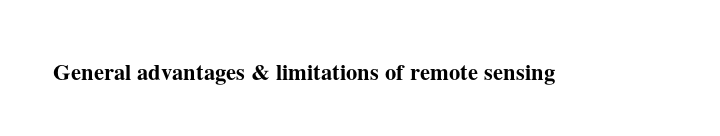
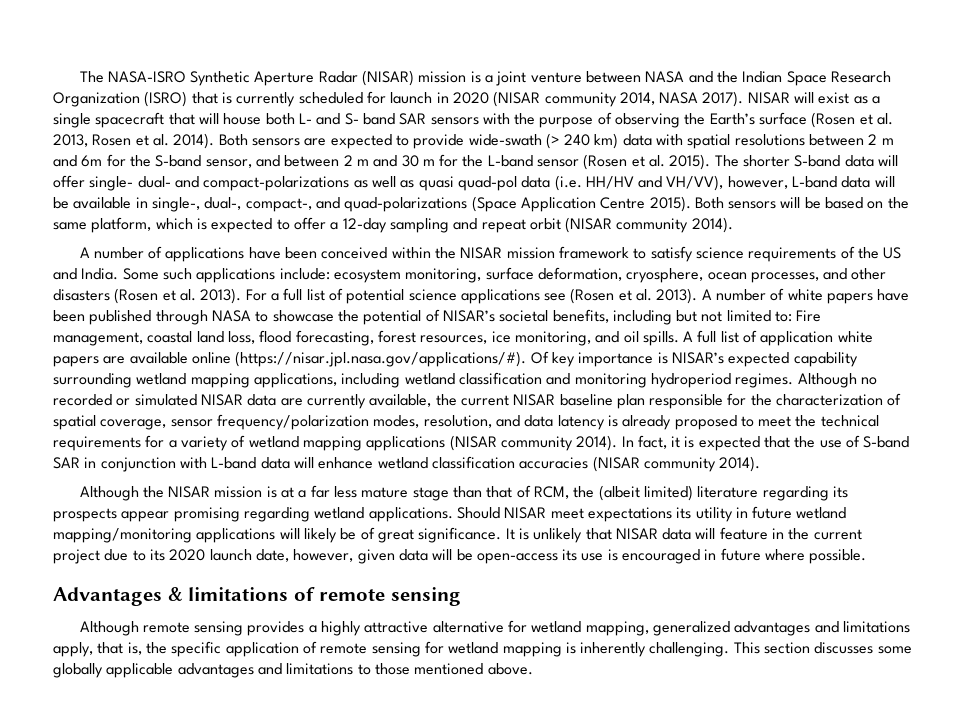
- General advantages & limitations of remote sensing
+ The NASA-ISRO Synthetic Aperture Radar (NISAR) mission is a joint venture between NASA and the Indian Space Research Organization (ISRO) that is currently scheduled for launch in 2020 (NISAR community 2014, NASA 2017). NISAR will exist as a single spacecraft that will house both L- and S- band SAR sensors with the purpose of observing the Earth’s surface (Rosen et al. 2013, Rosen et al. 2014). Both sensors are expected to provide wide-swath (> 240 km) data with spatial resolutions between 2 m and 6m for the S-band sensor, and between 2 m and 30 m for the L-band sensor (Rosen et al. 2015). The shorter S-band data will offer single- dual- and compact-polarizations as well as quasi quad-pol data (i.e. HH/HV and VH/VV), however, L-band data will be available in single-, dual-, compact-, and quad-polarizations (Space Application Centre 2015). Both sensors will be based on the same platform, which is expected to offer a 12-day sampling and repeat orbit (NISAR community 2014).
+ A number of applications have been conceived within the NISAR mission framework to satisfy science requirements of the US and India. Some such applications include: ecosystem monitoring, surface deformation, cryosphere, ocean processes, and other disasters (Rosen et al. 2013). For a full list of potential science applications see (Rosen et al. 2013). A number of white papers have been published through NASA to showcase the potential of NISAR’s societal benefits, including but not limited to: Fire management, coastal land loss, flood forecasting, forest resources, ice monitoring, and oil spills. A full list of application white papers are available online (https://nisar.jpl.nasa.gov/applications/#). Of key importance is NISAR’s expected capability surrounding wetland mapping applications, including wetland classification and monitoring hydroperiod regimes. Although no recorded or simulated NISAR data are currently available, the current NISAR baseline plan responsible for the characterization of spatial coverage, sensor frequency/polarization modes, resolution, and data latency is already proposed to meet the technical requirements for a variety of wetland mapping applications (NISAR community 2014). In fact, it is expected that the use of S-band SAR in conjunction with L-band data will enhance wetland classification accuracies (NISAR community 2014).
+ Although the NISAR mission is at a far less mature stage than that of RCM, the (albeit limited) literature regarding its prospects appear promising regarding wetland applications. Should NISAR meet expectations its utility in future wetland mapping/monitoring applications will likely be of great significance. It is unlikely that NISAR data will feature in the current project due to its 2020 launch date, however, given data will be open-access its use is encouraged in future where possible.
+ Advantages & limitations of remote sensing
+ Although remote sensing provides a highly attractive alternative for wetland mapping, generalized advantages and limitations apply, that is, the specific application of remote sensing for wetland mapping is inherently challenging. This section discusses some globally applicable advantages and limitations to those mentioned above.

